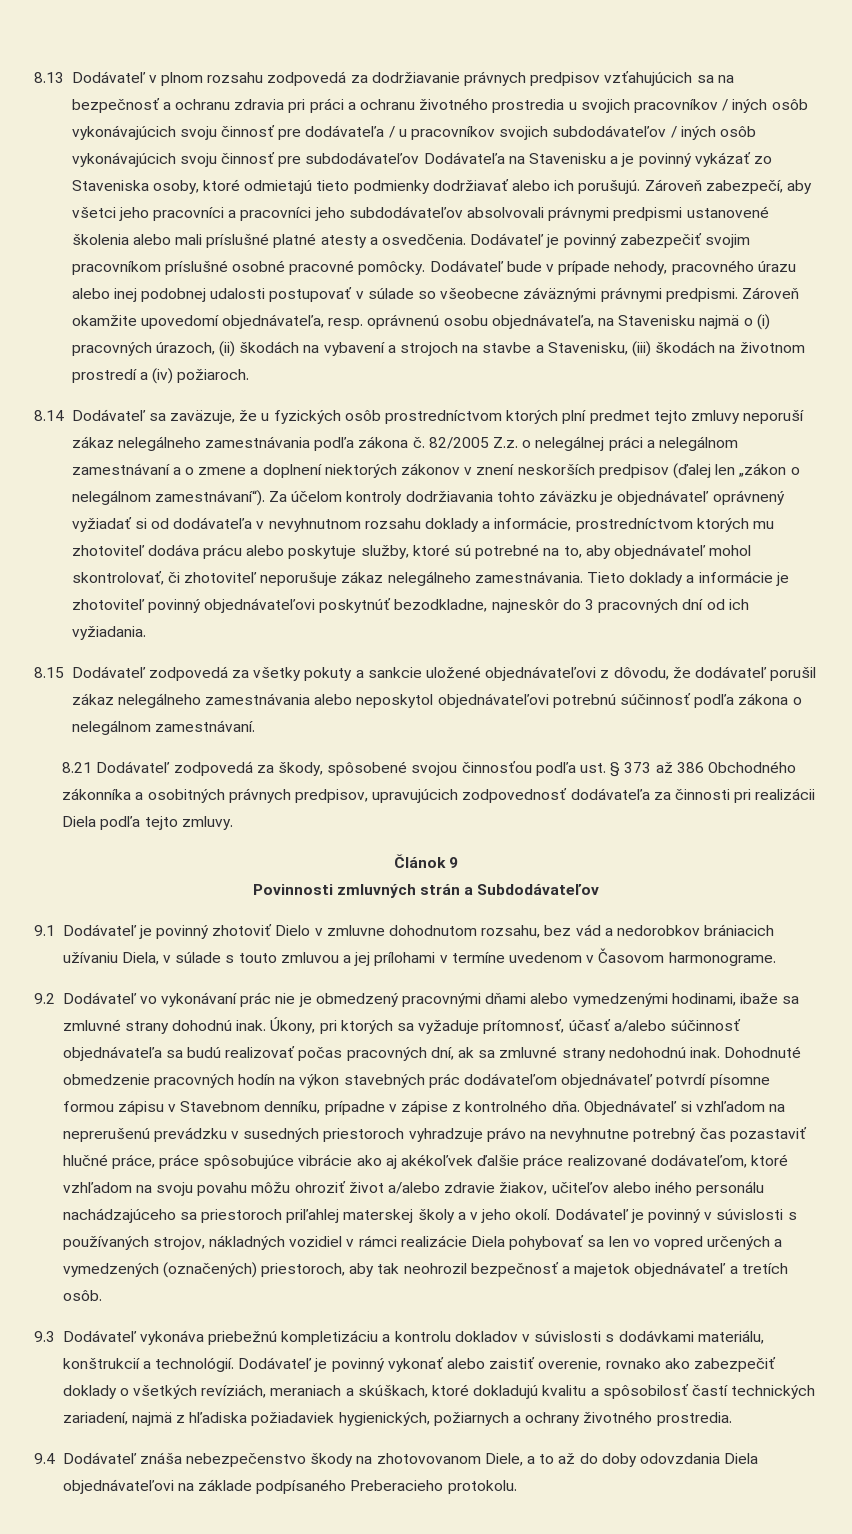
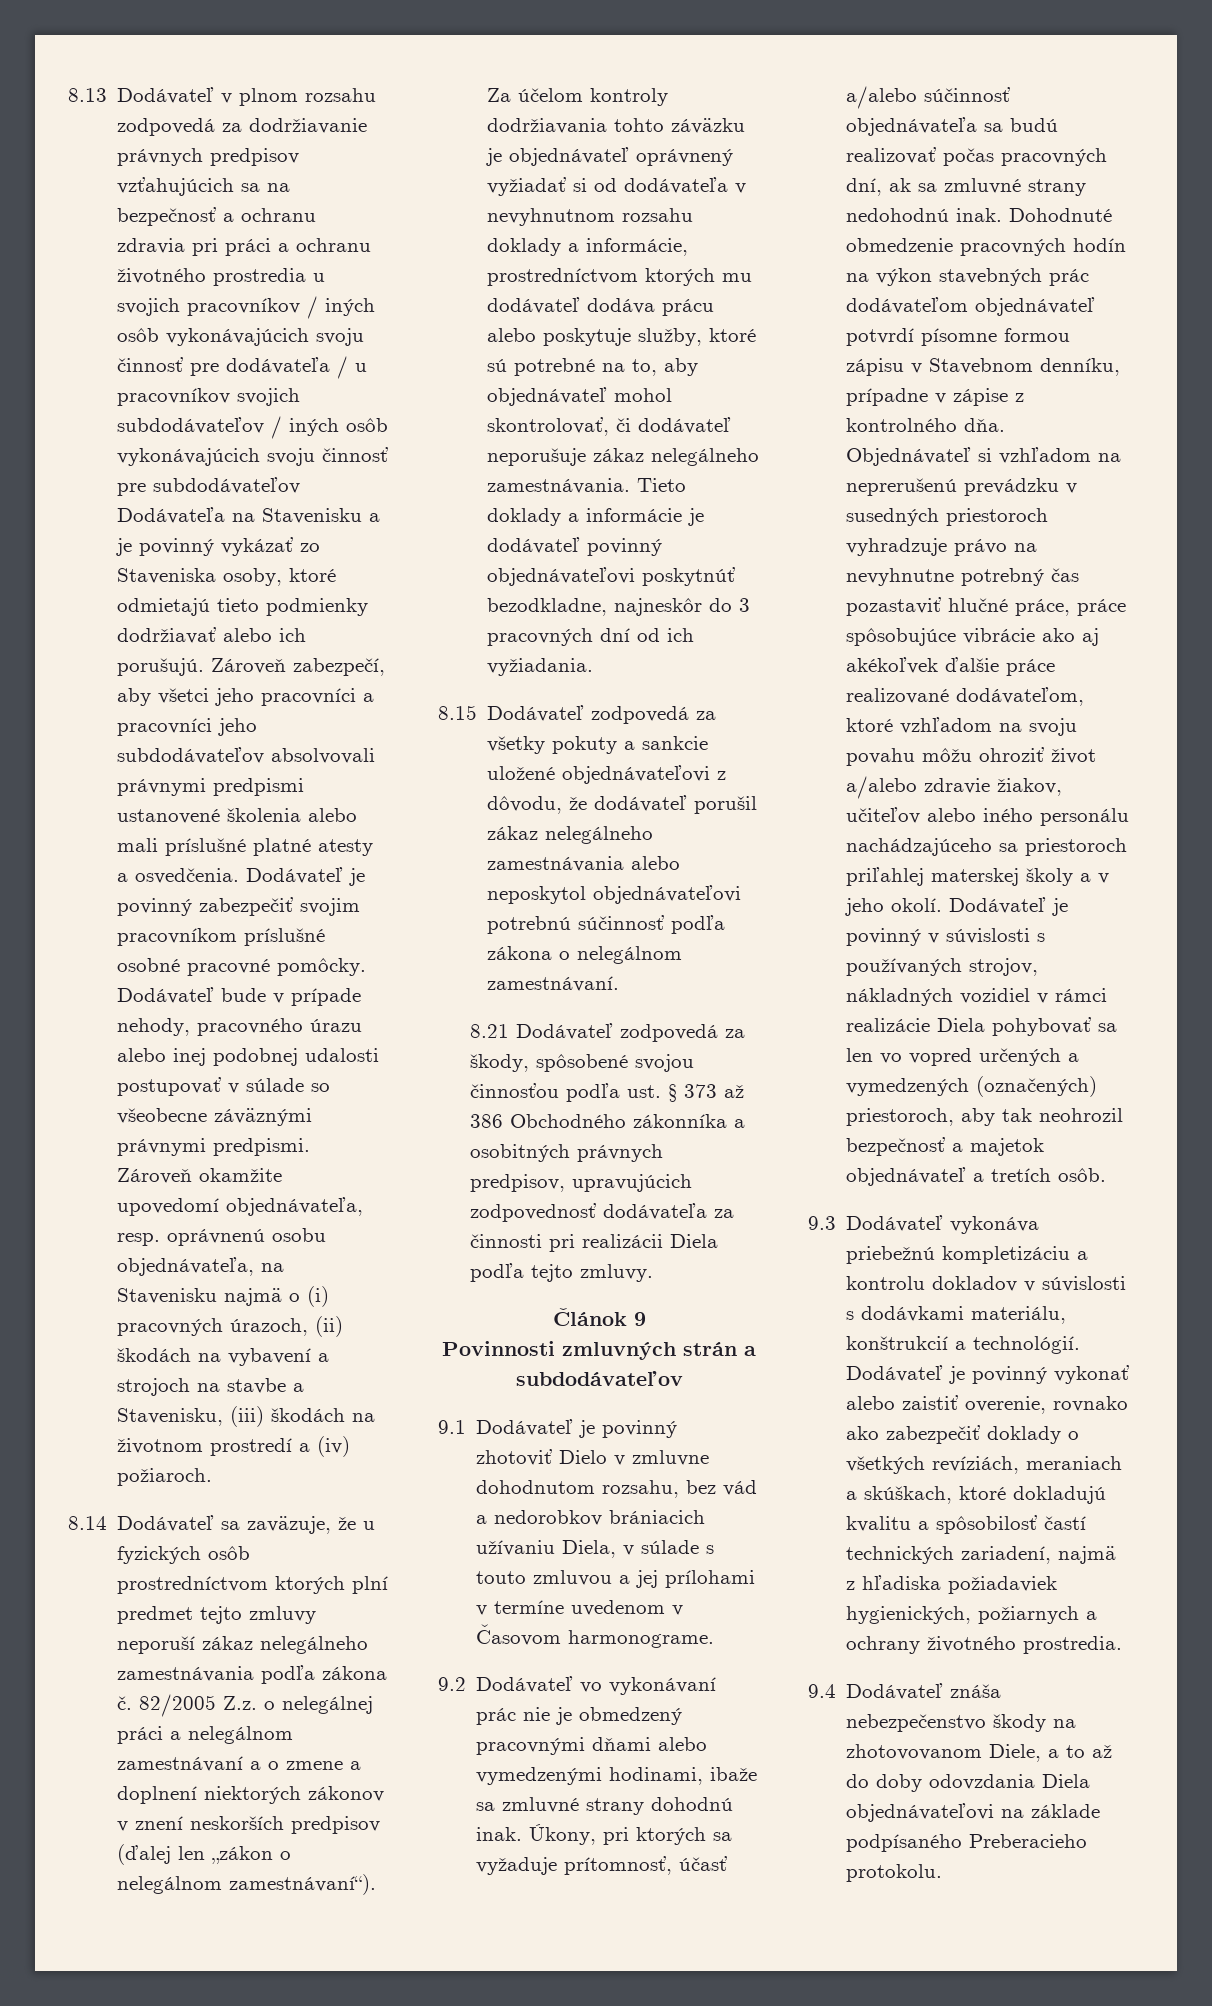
- Za účelom kontroly dodržiavania tohto záväzku je objednávateľ oprávnený vyžiadať si od dodávateľa v nevyhnutnom rozsahu doklady a informácie, prostredníctvom ktorých mu zhotoviteľ dodáva prácu alebo poskytuje služby, ktoré sú potrebné na to, aby objednávateľ mohol skontrolovať, či zhotoviteľ neporušuje zákaz nelegálneho zamestnávania.
+ Za účelom kontroly dodržiavania tohto záväzku je objednávateľ oprávnený vyžiadať si od dodávateľa v nevyhnutnom rozsahu doklady a informácie, prostredníctvom ktorých mu dodávateľ dodáva prácu alebo poskytuje služby, ktoré sú potrebné na to, aby objednávateľ mohol skontrolovať, či dodávateľ neporušuje zákaz nelegálneho zamestnávania.
- Tieto doklady a informácie je zhotoviteľ povinný objednávateľovi poskytnúť bezodkladne, najneskôr do 3 pracovných dní od ich vyžiadania.
+ Tieto doklady a informácie je dodávateľ povinný objednávateľovi poskytnúť bezodkladne, najneskôr do 3 pracovných dní od ich vyžiadania.
- Povinnosti zmluvných strán a Subdodávateľov
+ Povinnosti zmluvných strán a subdodávateľov

